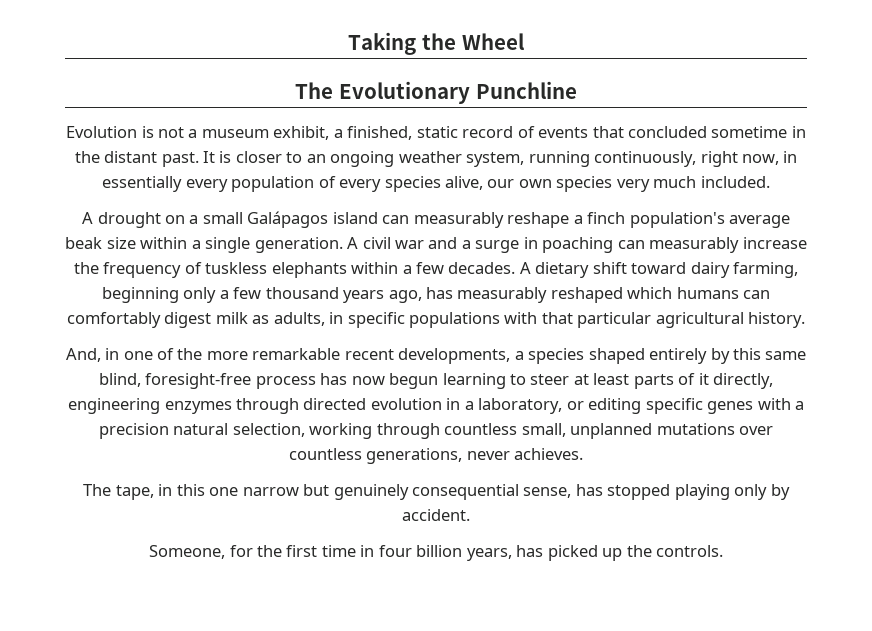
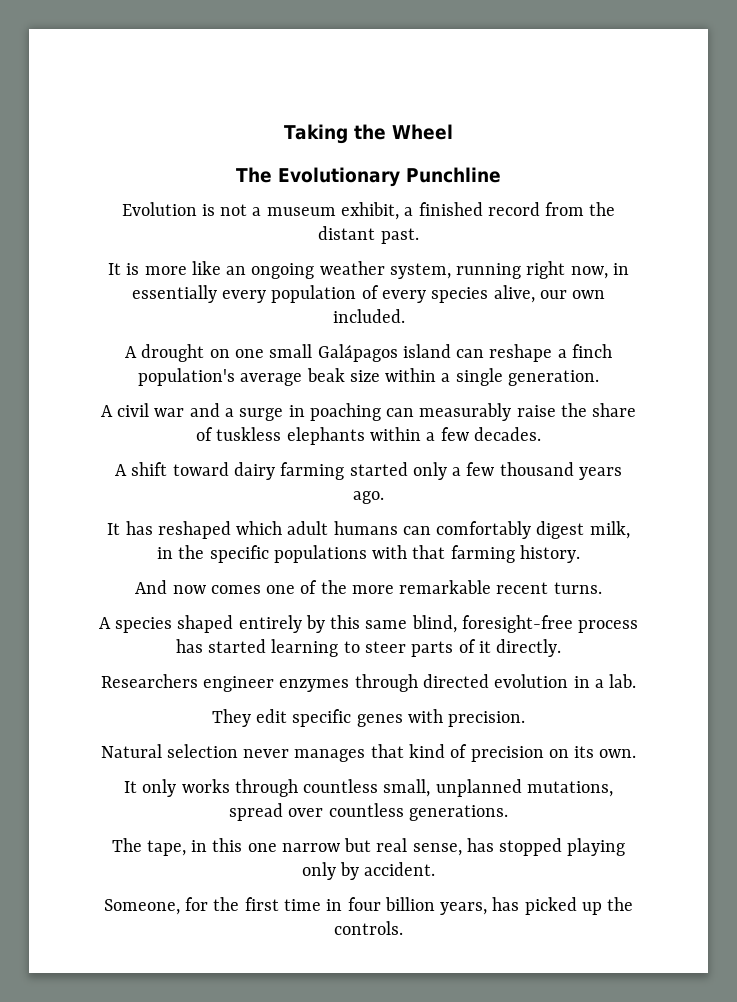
- Evolution is not a museum exhibit, a finished, static record of events that concluded sometime in the distant past. It is closer to an ongoing weather system, running continuously, right now, in essentially every population of every species alive, our own species very much included.
+ Evolution is not a museum exhibit, a finished record from the distant past.
+ It is more like an ongoing weather system, running right now, in essentially every population of every species alive, our own included.
- A drought on a small Galápagos island can measurably reshape a finch population's average beak size within a single generation. A civil war and a surge in poaching can measurably increase the frequency of tuskless elephants within a few decades. A dietary shift toward dairy farming, beginning only a few thousand years ago, has measurably reshaped which humans can comfortably digest milk as adults, in specific populations with that particular agricultural history.
+ A drought on one small Galápagos island can reshape a finch population's average beak size within a single generation.
+ A civil war and a surge in poaching can measurably raise the share of tuskless elephants within a few decades.
+ A shift toward dairy farming started only a few thousand years ago.
+ It has reshaped which adult humans can comfortably digest milk, in the specific populations with that farming history.
- And, in one of the more remarkable recent developments, a species shaped entirely by this same blind, foresight-free process has now begun learning to steer at least parts of it directly, engineering enzymes through directed evolution in a laboratory, or editing specific genes with a precision natural selection, working through countless small, unplanned mutations over countless generations, never achieves.
+ And now comes one of the more remarkable recent turns.
+ A species shaped entirely by this same blind, foresight-free process has started learning to steer parts of it directly.
+ Researchers engineer enzymes through directed evolution in a lab.
+ They edit specific genes with precision.
+ Natural selection never manages that kind of precision on its own.
+ It only works through countless small, unplanned mutations, spread over countless generations.
- The tape, in this one narrow but genuinely consequential sense, has stopped playing only by accident.
+ The tape, in this one narrow but real sense, has stopped playing only by accident.

